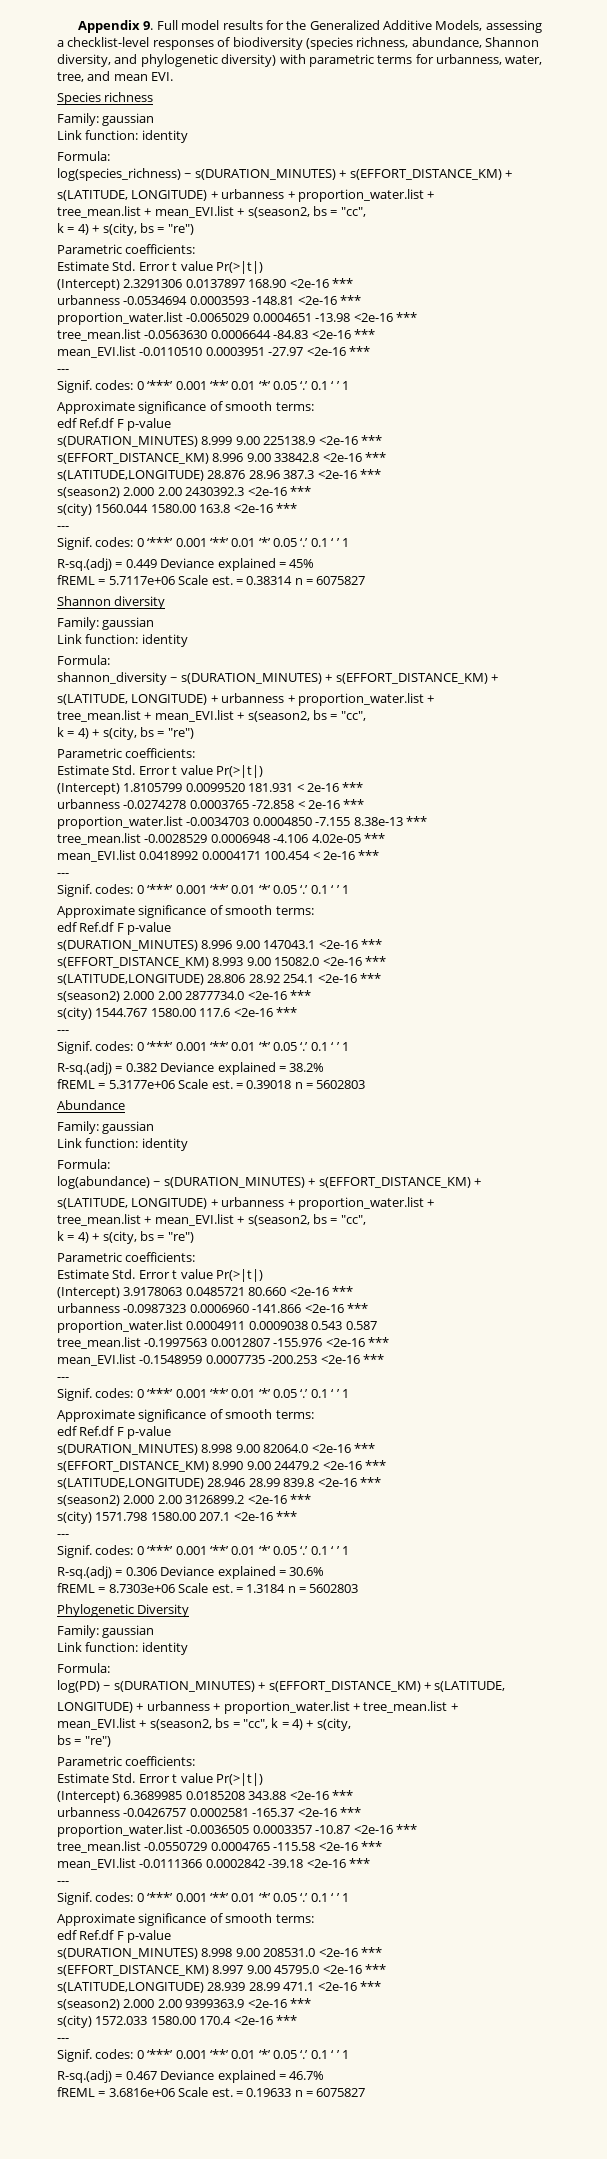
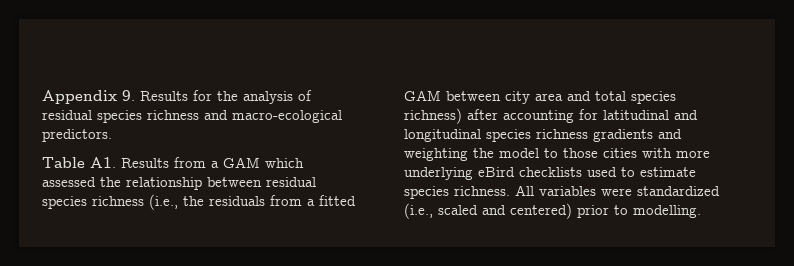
- Appendix 9. Full model results for the Generalized Additive Models, assessing a checklist-level responses of biodiversity (species richness, abundance, Shannon diversity, and phylogenetic diversity) with parametric terms for urbanness, water, tree, and mean EVI.
- Species richness
- Family: gaussian
- Link function: identity
- Formula:
- log(species_richness) ~ s(DURATION_MINUTES) + s(EFFORT_DISTANCE_KM) +
- s(LATITUDE, LONGITUDE) + urbanness + proportion_water.list +
- tree_mean.list + mean_EVI.list + s(season2, bs = "cc",
- k = 4) + s(city, bs = "re")
- Parametric coefficients:
- Estimate Std. Error t value Pr(>|t|)
- (Intercept) 2.3291306 0.0137897 168.90 <2e-16 ***
- urbanness -0.0534694 0.0003593 -148.81 <2e-16 ***
- proportion_water.list -0.0065029 0.0004651 -13.98 <2e-16 ***
- tree_mean.list -0.0563630 0.0006644 -84.83 <2e-16 ***
- mean_EVI.list -0.0110510 0.0003951 -27.97 <2e-16 ***
- ---
- Signif. codes: 0 ‘***’ 0.001 ‘**’ 0.01 ‘*’ 0.05 ‘.’ 0.1 ‘ ’ 1
- Approximate significance of smooth terms:
- edf Ref.df F p-value
- s(DURATION_MINUTES) 8.999 9.00 225138.9 <2e-16 ***
- s(EFFORT_DISTANCE_KM) 8.996 9.00 33842.8 <2e-16 ***
- s(LATITUDE,LONGITUDE) 28.876 28.96 387.3 <2e-16 ***
- s(season2) 2.000 2.00 2430392.3 <2e-16 ***
- s(city) 1560.044 1580.00 163.8 <2e-16 ***
- ---
- Signif. codes: 0 ‘***’ 0.001 ‘**’ 0.01 ‘*’ 0.05 ‘.’ 0.1 ‘ ’ 1
- R-sq.(adj) = 0.449 Deviance explained = 45%
- fREML = 5.7117e+06 Scale est. = 0.38314 n = 6075827
- Shannon diversity
- Family: gaussian
- Link function: identity
- Formula:
- shannon_diversity ~ s(DURATION_MINUTES) + s(EFFORT_DISTANCE_KM) +
- s(LATITUDE, LONGITUDE) + urbanness + proportion_water.list +
- tree_mean.list + mean_EVI.list + s(season2, bs = "cc",
- k = 4) + s(city, bs = "re")
- Parametric coefficients:
- Estimate Std. Error t value Pr(>|t|)
- (Intercept) 1.8105799 0.0099520 181.931 < 2e-16 ***
- urbanness -0.0274278 0.0003765 -72.858 < 2e-16 ***
- proportion_water.list -0.0034703 0.0004850 -7.155 8.38e-13 ***
- tree_mean.list -0.0028529 0.0006948 -4.106 4.02e-05 ***
- mean_EVI.list 0.0418992 0.0004171 100.454 < 2e-16 ***
- ---
- Signif. codes: 0 ‘***’ 0.001 ‘**’ 0.01 ‘*’ 0.05 ‘.’ 0.1 ‘ ’ 1
- Approximate significance of smooth terms:
- edf Ref.df F p-value
- s(DURATION_MINUTES) 8.996 9.00 147043.1 <2e-16 ***
- s(EFFORT_DISTANCE_KM) 8.993 9.00 15082.0 <2e-16 ***
- s(LATITUDE,LONGITUDE) 28.806 28.92 254.1 <2e-16 ***
- s(season2) 2.000 2.00 2877734.0 <2e-16 ***
- s(city) 1544.767 1580.00 117.6 <2e-16 ***
- ---
- Signif. codes: 0 ‘***’ 0.001 ‘**’ 0.01 ‘*’ 0.05 ‘.’ 0.1 ‘ ’ 1
- R-sq.(adj) = 0.382 Deviance explained = 38.2%
- fREML = 5.3177e+06 Scale est. = 0.39018 n = 5602803
- Abundance
- Family: gaussian
- Link function: identity
- Formula:
- log(abundance) ~ s(DURATION_MINUTES) + s(EFFORT_DISTANCE_KM) +
- s(LATITUDE, LONGITUDE) + urbanness + proportion_water.list +
- tree_mean.list + mean_EVI.list + s(season2, bs = "cc",
- k = 4) + s(city, bs = "re")
- Parametric coefficients:
- Estimate Std. Error t value Pr(>|t|)
- (Intercept) 3.9178063 0.0485721 80.660 <2e-16 ***
- urbanness -0.0987323 0.0006960 -141.866 <2e-16 ***
- proportion_water.list 0.0004911 0.0009038 0.543 0.587
- tree_mean.list -0.1997563 0.0012807 -155.976 <2e-16 ***
- mean_EVI.list -0.1548959 0.0007735 -200.253 <2e-16 ***
- ---
- Signif. codes: 0 ‘***’ 0.001 ‘**’ 0.01 ‘*’ 0.05 ‘.’ 0.1 ‘ ’ 1
- Approximate significance of smooth terms:
- edf Ref.df F p-value
- s(DURATION_MINUTES) 8.998 9.00 82064.0 <2e-16 ***
- s(EFFORT_DISTANCE_KM) 8.990 9.00 24479.2 <2e-16 ***
- s(LATITUDE,LONGITUDE) 28.946 28.99 839.8 <2e-16 ***
- s(season2) 2.000 2.00 3126899.2 <2e-16 ***
- s(city) 1571.798 1580.00 207.1 <2e-16 ***
- ---
- Signif. codes: 0 ‘***’ 0.001 ‘**’ 0.01 ‘*’ 0.05 ‘.’ 0.1 ‘ ’ 1
- R-sq.(adj) = 0.306 Deviance explained = 30.6%
- fREML = 8.7303e+06 Scale est. = 1.3184 n = 5602803
- Phylogenetic Diversity
- Family: gaussian
- Link function: identity
- Formula:
- log(PD) ~ s(DURATION_MINUTES) + s(EFFORT_DISTANCE_KM) + s(LATITUDE,
- LONGITUDE) + urbanness + proportion_water.list + tree_mean.list +
- mean_EVI.list + s(season2, bs = "cc", k = 4) + s(city,
- bs = "re")
- Parametric coefficients:
- Estimate Std. Error t value Pr(>|t|)
- (Intercept) 6.3689985 0.0185208 343.88 <2e-16 ***
- urbanness -0.0426757 0.0002581 -165.37 <2e-16 ***
- proportion_water.list -0.0036505 0.0003357 -10.87 <2e-16 ***
- tree_mean.list -0.0550729 0.0004765 -115.58 <2e-16 ***
- mean_EVI.list -0.0111366 0.0002842 -39.18 <2e-16 ***
- ---
- Signif. codes: 0 ‘***’ 0.001 ‘**’ 0.01 ‘*’ 0.05 ‘.’ 0.1 ‘ ’ 1
- Approximate significance of smooth terms:
- edf Ref.df F p-value
- s(DURATION_MINUTES) 8.998 9.00 208531.0 <2e-16 ***
- s(EFFORT_DISTANCE_KM) 8.997 9.00 45795.0 <2e-16 ***
- s(LATITUDE,LONGITUDE) 28.939 28.99 471.1 <2e-16 ***
- s(season2) 2.000 2.00 9399363.9 <2e-16 ***
- s(city) 1572.033 1580.00 170.4 <2e-16 ***
- ---
- Signif. codes: 0 ‘***’ 0.001 ‘**’ 0.01 ‘*’ 0.05 ‘.’ 0.1 ‘ ’ 1
- R-sq.(adj) = 0.467 Deviance explained = 46.7%
- fREML = 3.6816e+06 Scale est. = 0.19633 n = 6075827
+ Appendix 9. Results for the analysis of residual species richness and macro-ecological predictors.
+ Table A1. Results from a GAM which assessed the relationship between residual species richness (i.e., the residuals from a fitted GAM between city area and total species richness) after accounting for latitudinal and longitudinal species richness gradients and weighting the model to those cities with more underlying eBird checklists used to estimate species richness. All variables were standardized (i.e., scaled and centered) prior to modelling.

